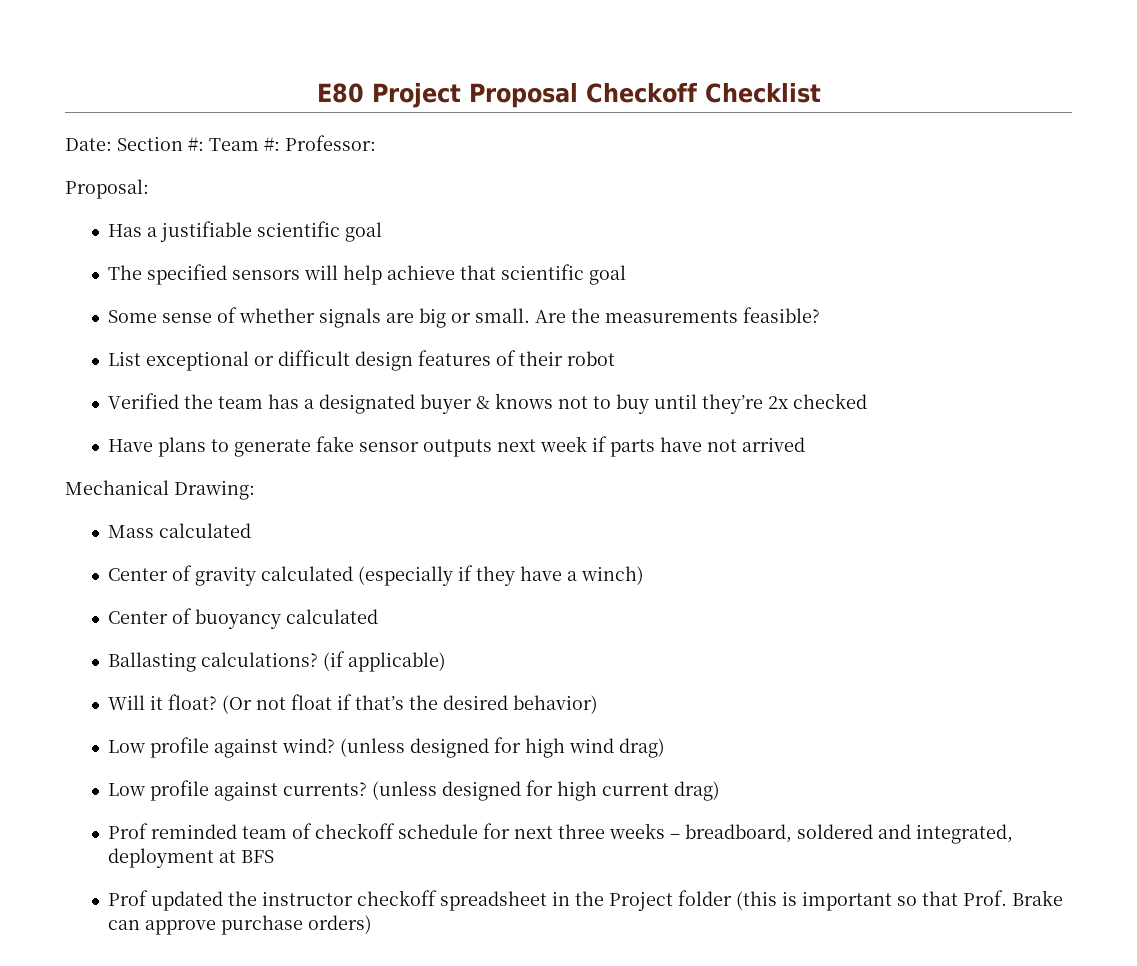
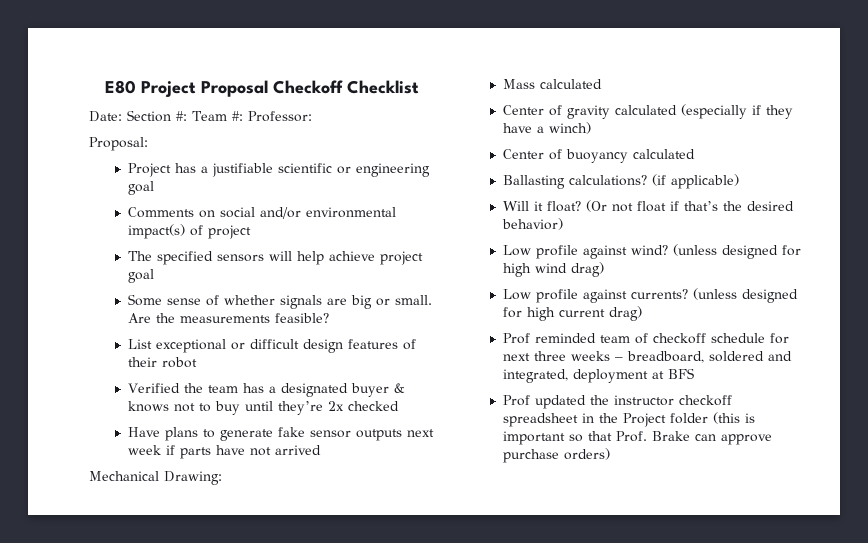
- Has a justifiable scientific goal
+ Project has a justifiable scientific or engineering goal
+ Comments on social and/or environmental impact(s) of project
- The specified sensors will help achieve that scientific goal
+ The specified sensors will help achieve project goal

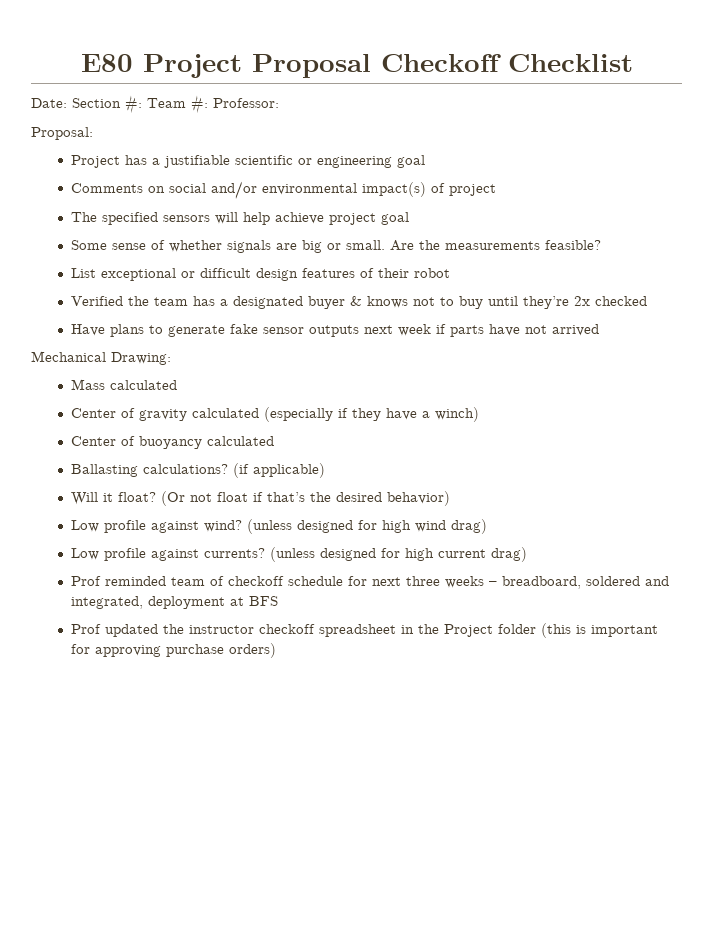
- Prof updated the instructor checkoff spreadsheet in the Project folder (this is important so that Prof. Brake can approve purchase orders)
+ Prof updated the instructor checkoff spreadsheet in the Project folder (this is important for approving purchase orders)

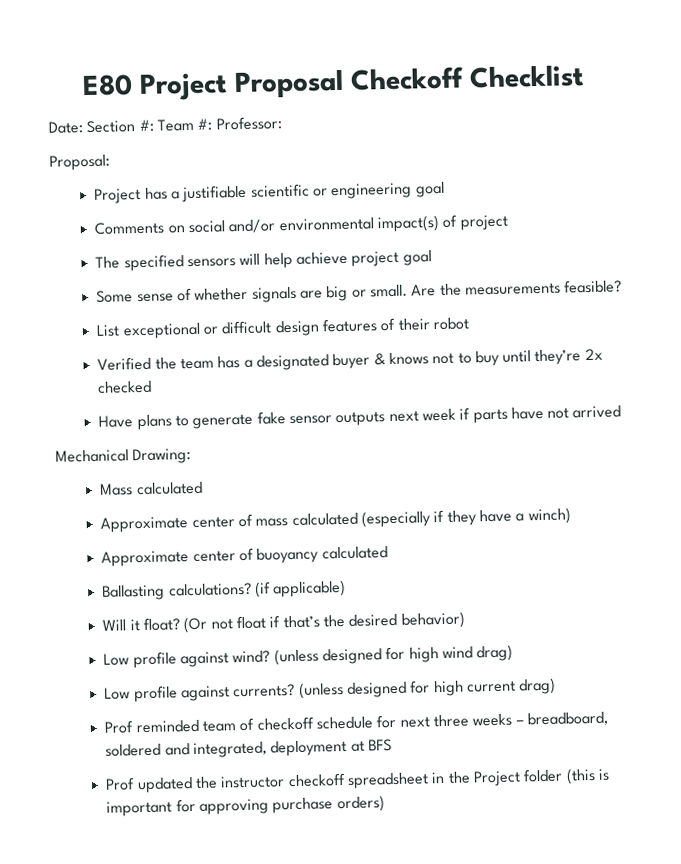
- Center of gravity calculated (especially if they have a winch)
+ Approximate center of mass calculated (especially if they have a winch)
- Center of buoyancy calculated
+ Approximate center of buoyancy calculated

